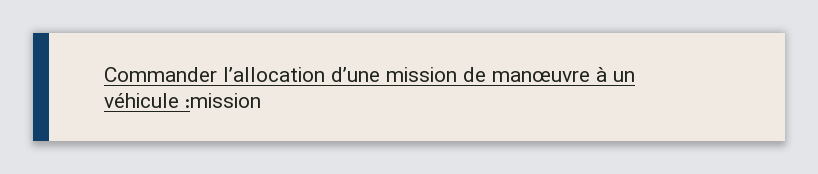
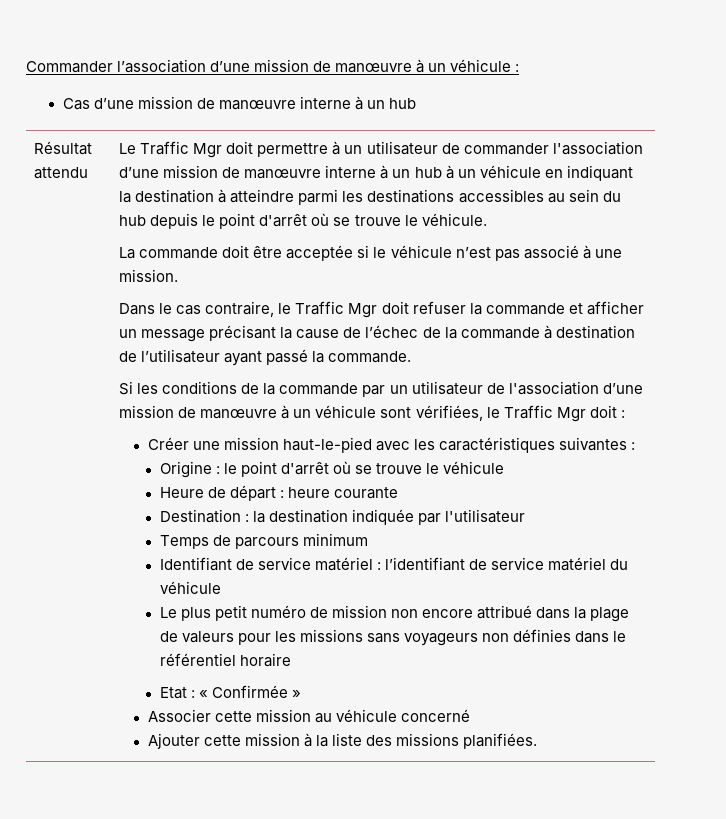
- Commander l’allocation d’une mission de manœuvre à un véhicule :mission
+ Commander l’association d’une mission de manœuvre à un véhicule :
+ Cas d’une mission de manœuvre interne à un hub
+ Résultat attendu | Le Traffic Mgr doit permettre à un utilisateur de commander l'association d’une mission de manœuvre interne à un hub à un véhicule en indiquant la destination à atteindre parmi les destinations accessibles au sein du hub depuis le point d'arrêt où se trouve le véhicule.
+ La commande doit être acceptée si le véhicule n’est pas associé à une mission.
+ Dans le cas contraire, le Traffic Mgr doit refuser la commande et afficher un message précisant la cause de l’échec de la commande à destination de l’utilisateur ayant passé la commande.
+ Si les conditions de la commande par un utilisateur de l'association d’une mission de manœuvre à un véhicule sont vérifiées, le Traffic Mgr doit :
+ Créer une mission haut-le-pied avec les caractéristiques suivantes :
+ Origine : le point d'arrêt où se trouve le véhicule
+ Heure de départ : heure courante
+ Destination : la destination indiquée par l'utilisateur
+ Temps de parcours minimum
+ Identifiant de service matériel : l’identifiant de service matériel du véhicule
+ Le plus petit numéro de mission non encore attribué dans la plage de valeurs pour les missions sans voyageurs non définies dans le référentiel horaire
+ Etat : « Confirmée »
+ Associer cette mission au véhicule concerné
+ Ajouter cette mission à la liste des missions planifiées.

